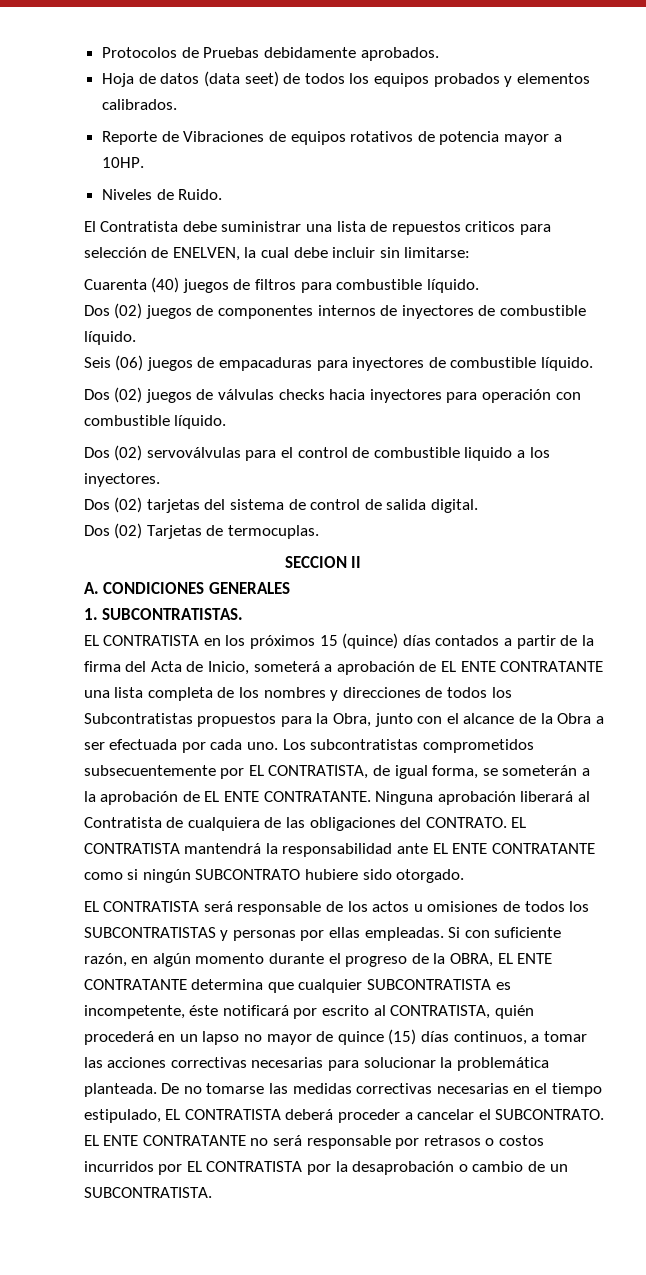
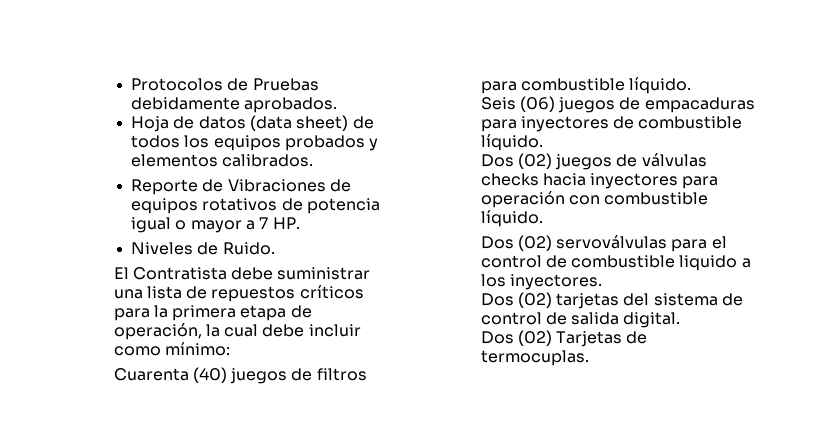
- Hoja de datos (data seet) de todos los equipos probados y elementos calibrados.
+ Hoja de datos (data sheet) de todos los equipos probados y elementos calibrados.
- Reporte de Vibraciones de equipos rotativos de potencia mayor a 10HP.
+ Reporte de Vibraciones de equipos rotativos de potencia igual o mayor a 7 HP.
- El Contratista debe suministrar una lista de repuestos criticos para selección de ENELVEN, la cual debe incluir sin limitarse:
+ El Contratista debe suministrar una lista de repuestos críticos para la primera etapa de operación, la cual debe incluir como mínimo:
- Dos (02) juegos de componentes internos de inyectores de combustible líquido.
- SECCION II
- A. CONDICIONES GENERALES
- 1. SUBCONTRATISTAS.
- EL CONTRATISTA en los próximos 15 (quince) días contados a partir de la firma del Acta de Inicio, someterá a aprobación de EL ENTE CONTRATANTE una lista completa de los nombres y direcciones de todos los Subcontratistas propuestos para la Obra, junto con el alcance de la Obra a ser efectuada por cada uno. Los subcontratistas comprometidos subsecuentemente por EL CONTRATISTA, de igual forma, se someterán a la aprobación de EL ENTE CONTRATANTE. Ninguna aprobación liberará al Contratista de cualquiera de las obligaciones del CONTRATO. EL CONTRATISTA mantendrá la responsabilidad ante EL ENTE CONTRATANTE como si ningún SUBCONTRATO hubiere sido otorgado.
- EL CONTRATISTA será responsable de los actos u omisiones de todos los SUBCONTRATISTAS y personas por ellas empleadas. Si con suficiente razón, en algún momento durante el progreso de la OBRA, EL ENTE CONTRATANTE determina que cualquier SUBCONTRATISTA es incompetente, éste notificará por escrito al CONTRATISTA, quién procederá en un lapso no mayor de quince (15) días continuos, a tomar las acciones correctivas necesarias para solucionar la problemática planteada. De no tomarse las medidas correctivas necesarias en el tiempo estipulado, EL CONTRATISTA deberá proceder a cancelar el SUBCONTRATO. EL ENTE CONTRATANTE no será responsable por retrasos o costos incurridos por EL CONTRATISTA por la desaprobación o cambio de un SUBCONTRATISTA.

